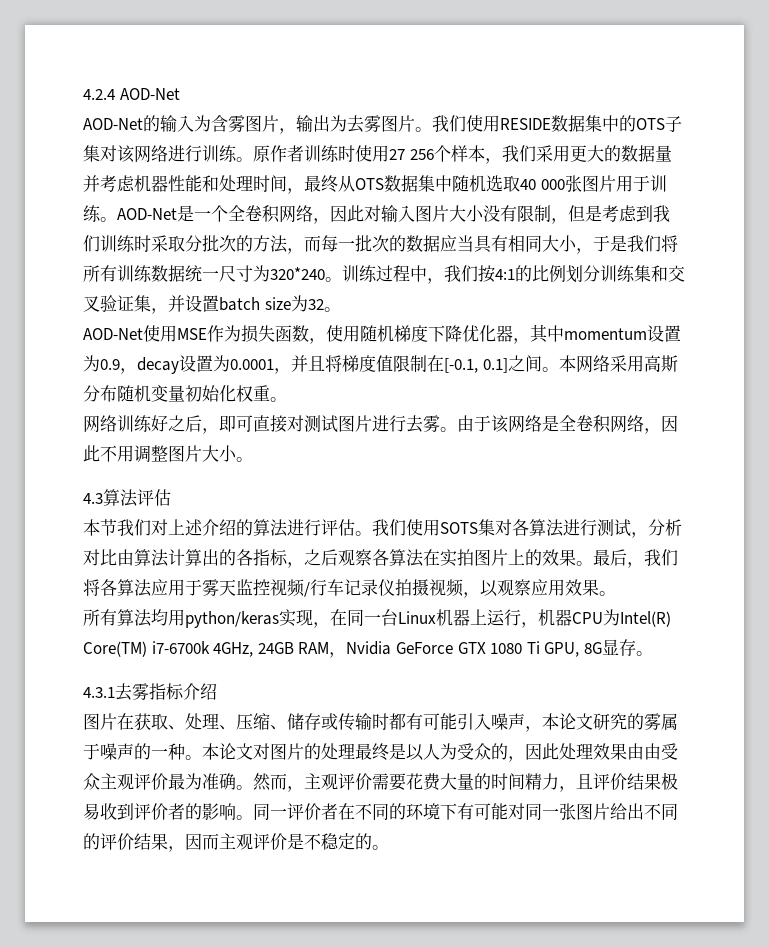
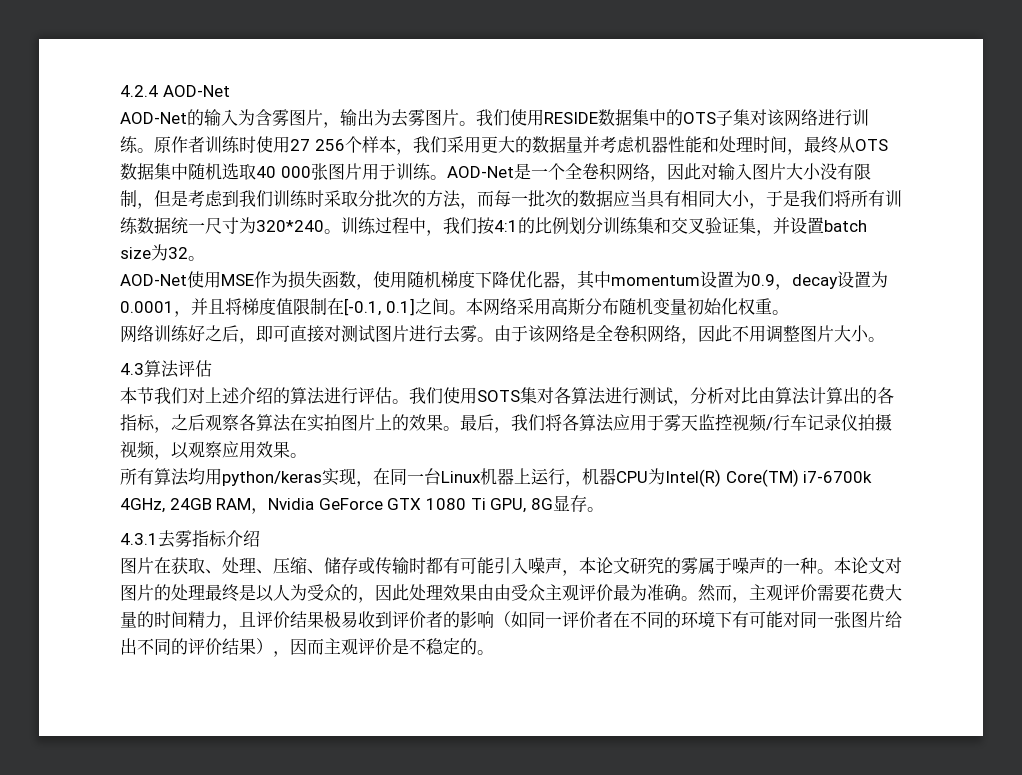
- 然而，主观评价需要花费大量的时间精力，且评价结果极易收到评价者的影响。同一评价者在不同的环境下有可能对同一张图片给出不同的评价结果，因而主观评价是不稳定的。
+ 然而，主观评价需要花费大量的时间精力，且评价结果极易收到评价者的影响（如同一评价者在不同的环境下有可能对同一张图片给出不同的评价结果），因而主观评价是不稳定的。

